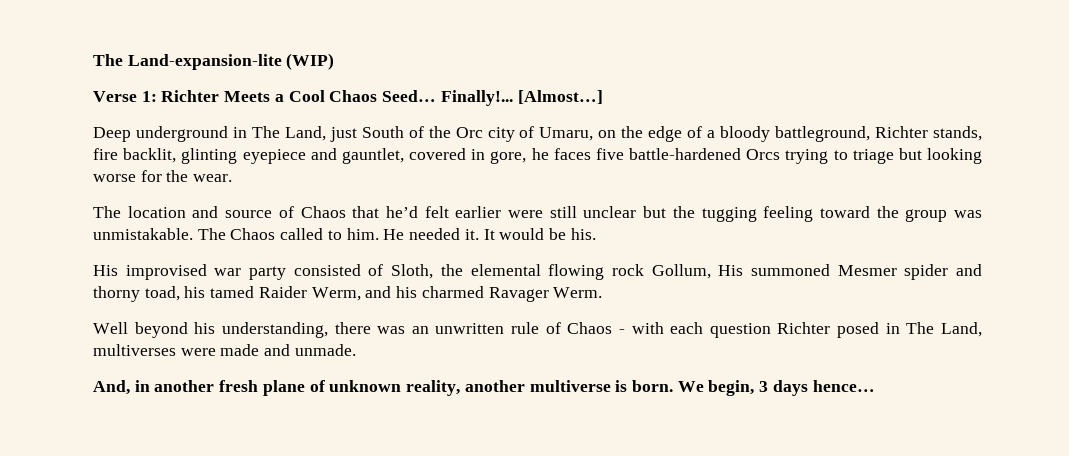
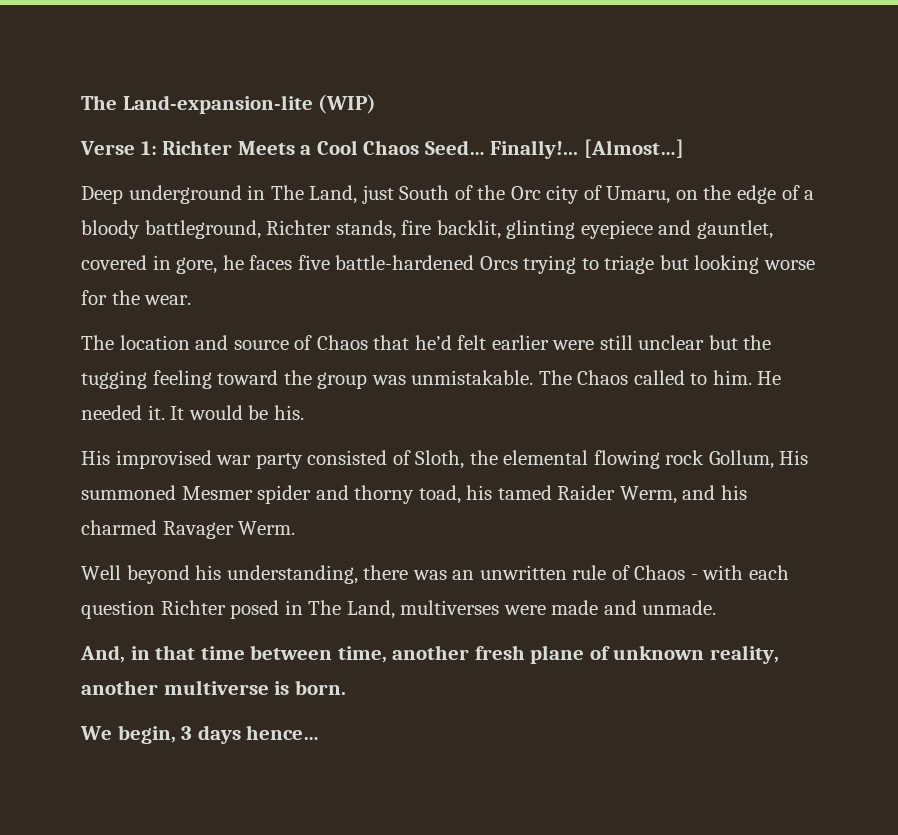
- And, in another fresh plane of unknown reality, another multiverse is born. We begin, 3 days hence…
+ And, in that time between time, another fresh plane of unknown reality, another multiverse is born.
+ We begin, 3 days hence…

